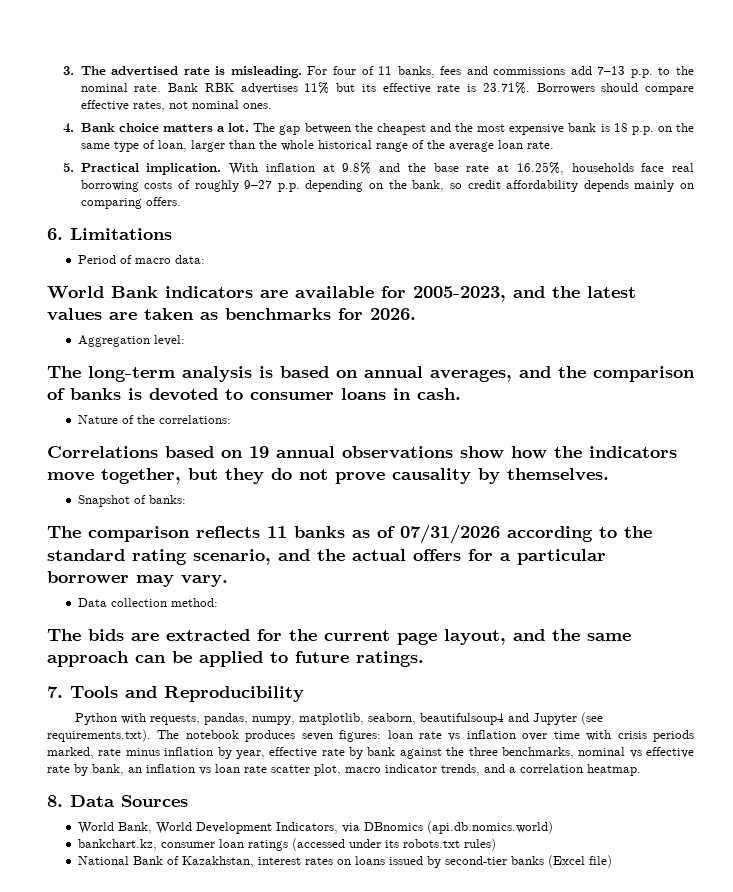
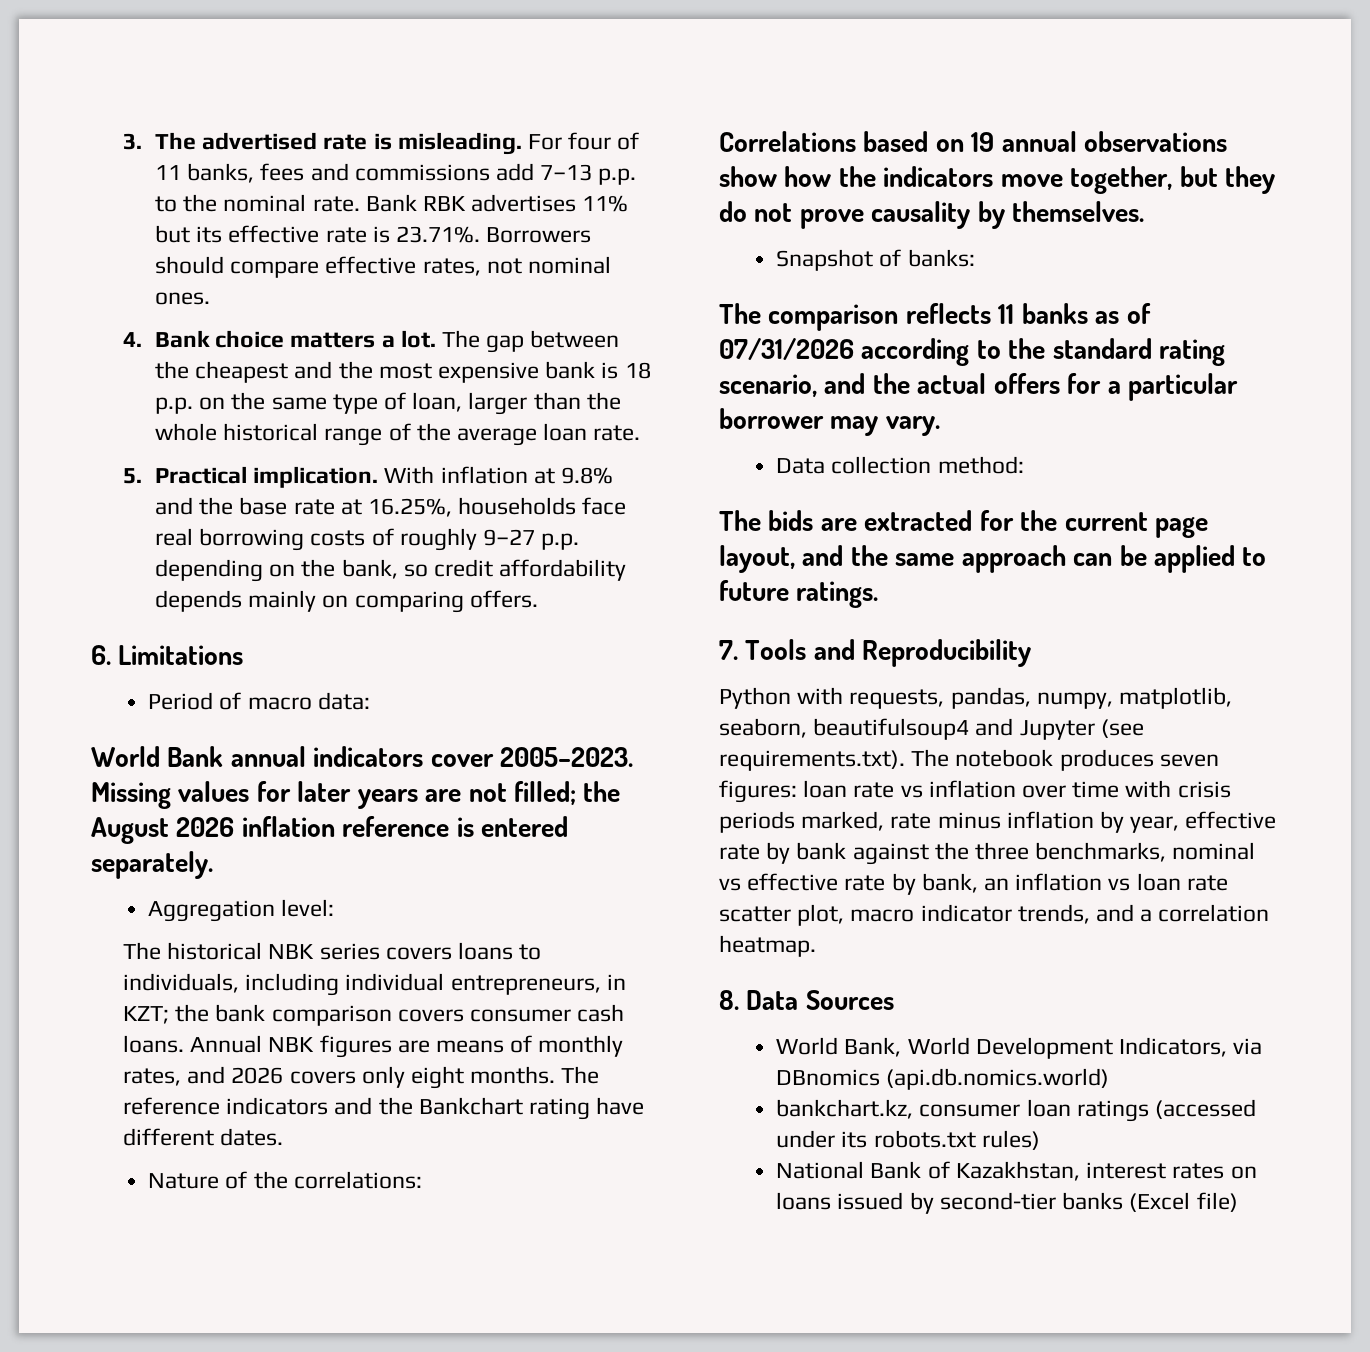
- World Bank indicators are available for 2005-2023, and the latest values are taken as benchmarks for 2026.
+ World Bank annual indicators cover 2005–2023. Missing values for later years are not filled; the August 2026 inflation reference is entered separately.
  Aggregation level:
- The long-term analysis is based on annual averages, and the comparison of banks is devoted to consumer loans in cash.
+ The historical NBK series covers loans to individuals, including individual entrepreneurs, in KZT; the bank comparison covers consumer cash loans. Annual NBK figures are means of monthly rates, and 2026 covers only eight months. The reference indicators and the Bankchart rating have different dates.

